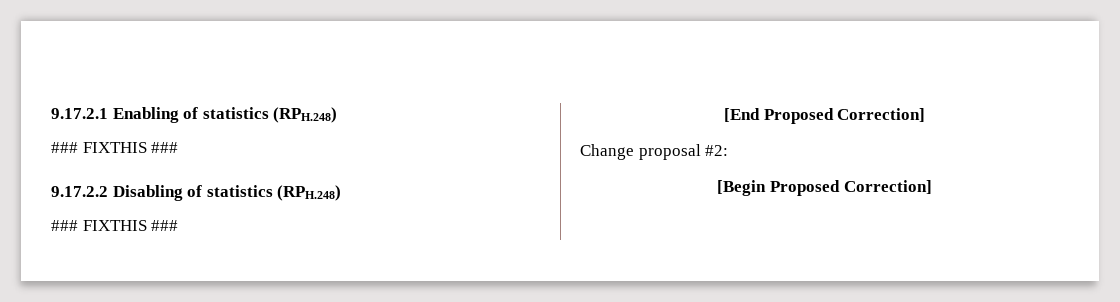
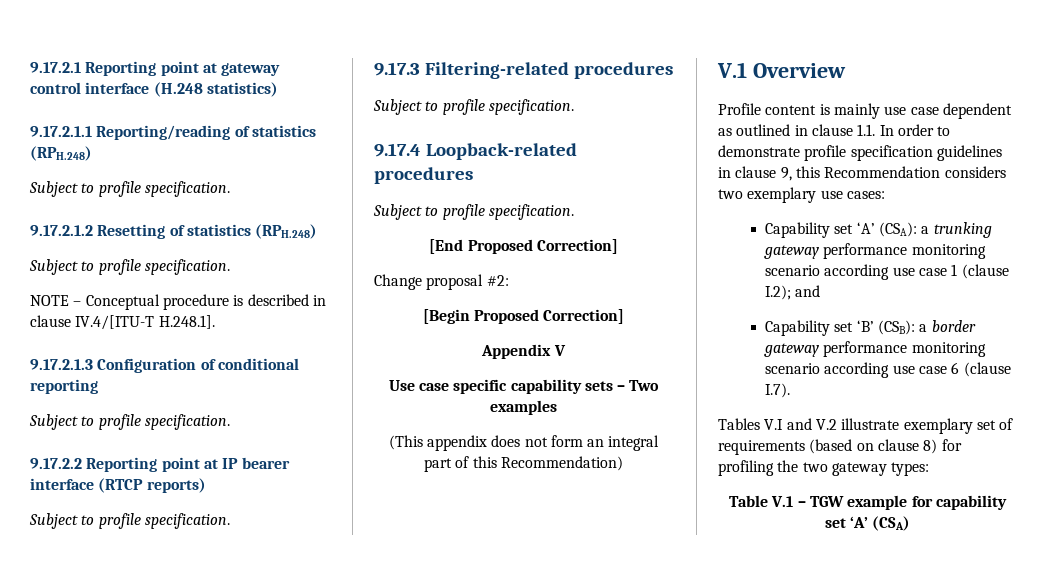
- 9.17.2.1 Enabling of statistics (RPH.248)
- ### FIXTHIS ###
- 9.17.2.2 Disabling of statistics (RPH.248)
- ### FIXTHIS ###
+ 9.17.2.1 Reporting point at gateway control interface (H.248 statistics)
+ 9.17.2.1.1 Reporting/reading of statistics (RPH.248)
+ Subject to profile specification.
+ 9.17.2.1.2 Resetting of statistics (RPH.248)
+ Subject to profile specification.
+ NOTE – Conceptual procedure is described in clause IV.4/[ITU-T H.248.1].
+ 9.17.2.1.3 Configuration of conditional reporting
+ Subject to profile specification.
+ 9.17.2.2 Reporting point at IP bearer interface (RTCP reports)
+ Subject to profile specification.
+ 9.17.3 Filtering-related procedures
+ Subject to profile specification.
+ 9.17.4 Loopback-related procedures
+ Subject to profile specification.
+ Appendix V
+ Use case specific capability sets – Two examples
+ (This appendix does not form an integral part of this Recommendation)
+ V.1 Overview
+ Profile content is mainly use case dependent as outlined in clause 1.1. In order to demonstrate profile specification guidelines in clause 9, this Recommendation considers two exemplary use cases:
+ Capability set ‘A’ (CSA): a trunking gateway performance monitoring scenario according use case 1 (clause I.2); and
+ Capability set ‘B’ (CSB): a border gateway performance monitoring scenario according use case 6 (clause I.7).
+ Tables V.I and V.2 illustrate exemplary set of requirements (based on clause 8) for profiling the two gateway types:
+ Table V.1 – TGW example for capability set ‘A’ (CSA)

